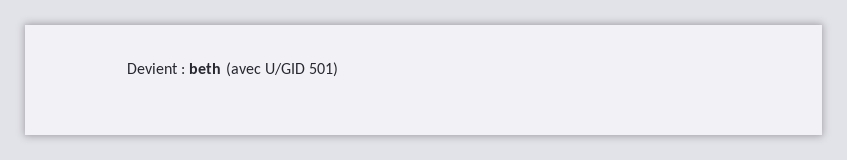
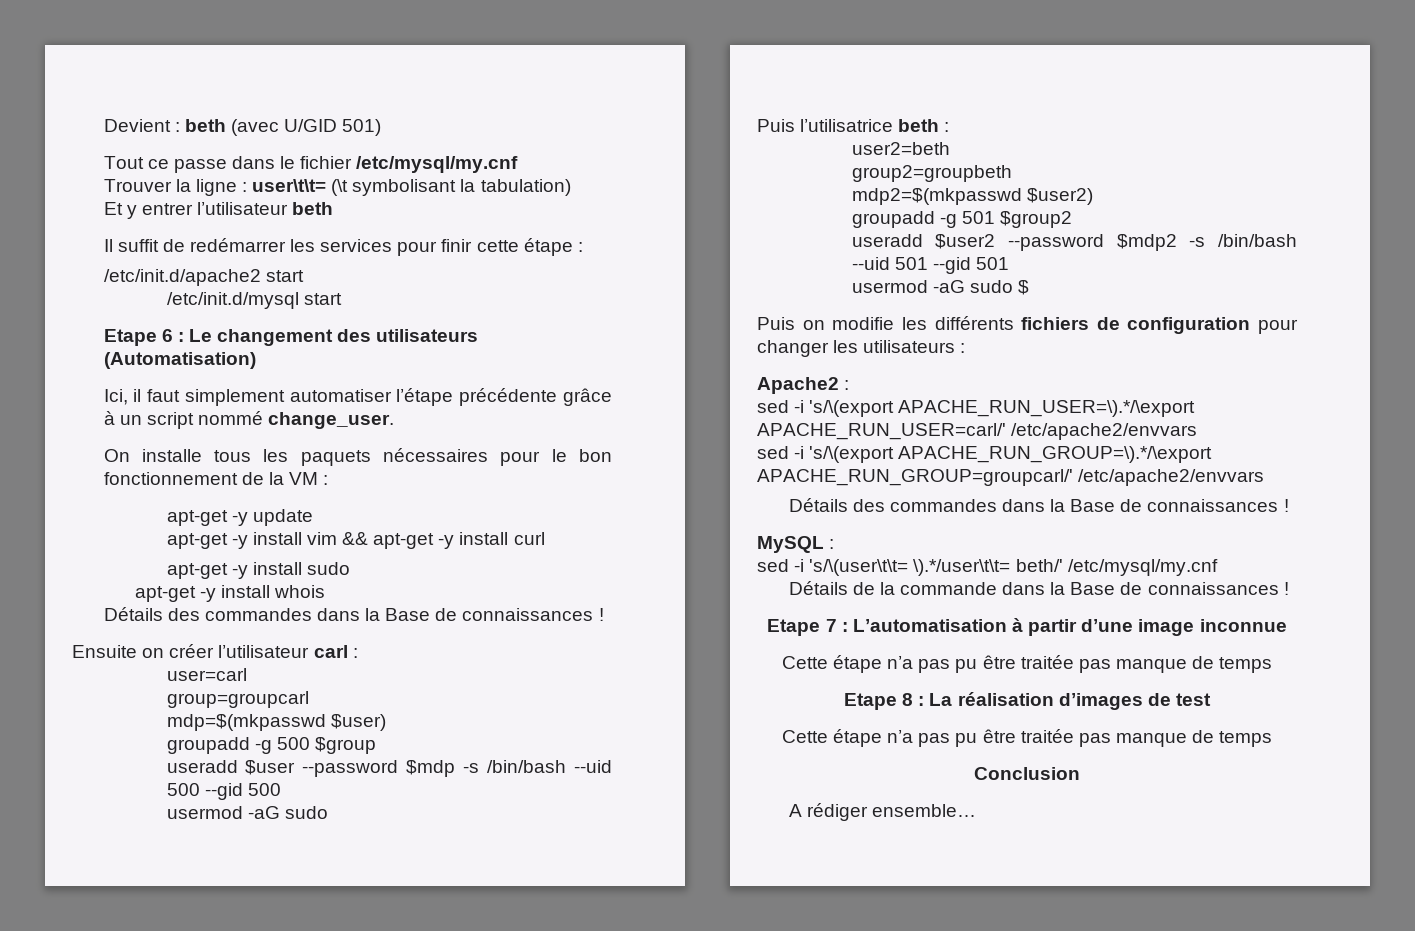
+ Tout ce passe dans le fichier /etc/mysql/my.cnf
+ Trouver la ligne : user\t\t= (\t symbolisant la tabulation)
+ Et y entrer l’utilisateur beth
+ Il suffit de redémarrer les services pour finir cette étape :
+ /etc/init.d/apache2 start
+ /etc/init.d/mysql start
+ Etape 6 : Le changement des utilisateurs (Automatisation)
+ Ici, il faut simplement automatiser l’étape précédente grâce à un script nommé change_user.
+ On installe tous les paquets nécessaires pour le bon fonctionnement de la VM :
+ apt-get -y update
+ apt-get -y install vim && apt-get -y install curl
+ apt-get -y install sudo
+ apt-get -y install whois
+ Détails des commandes dans la Base de connaissances !
+ Ensuite on créer l’utilisateur carl :
+ user=carl
+ group=groupcarl
+ mdp=$(mkpasswd $user)
+ groupadd -g 500 $group
+ useradd $user --password $mdp -s /bin/bash --uid 500 --gid 500
+ usermod -aG sudo
+ Puis l’utilisatrice beth :
+ user2=beth
+ group2=groupbeth
+ mdp2=$(mkpasswd $user2)
+ groupadd -g 501 $group2
+ useradd $user2 --password $mdp2 -s /bin/bash --uid 501 --gid 501
+ usermod -aG sudo $
+ Puis on modifie les différents fichiers de configuration pour changer les utilisateurs :
+ Apache2 :
+ sed -i 's/\(export APACHE_RUN_USER=\).*/\export APACHE_RUN_USER=carl/' /etc/apache2/envvars
+ sed -i 's/\(export APACHE_RUN_GROUP=\).*/\export APACHE_RUN_GROUP=groupcarl/' /etc/apache2/envvars
+ Détails des commandes dans la Base de connaissances !
+ MySQL :
+ sed -i 's/\(user\t\t= \).*/user\t\t= beth/' /etc/mysql/my.cnf
+ Détails de la commande dans la Base de connaissances !
+ Etape 7 : L’automatisation à partir d’une image inconnue
+ Cette étape n’a pas pu être traitée pas manque de temps
+ Etape 8 : La réalisation d’images de test
+ Cette étape n’a pas pu être traitée pas manque de temps
+ Conclusion
+ A rédiger ensemble…

